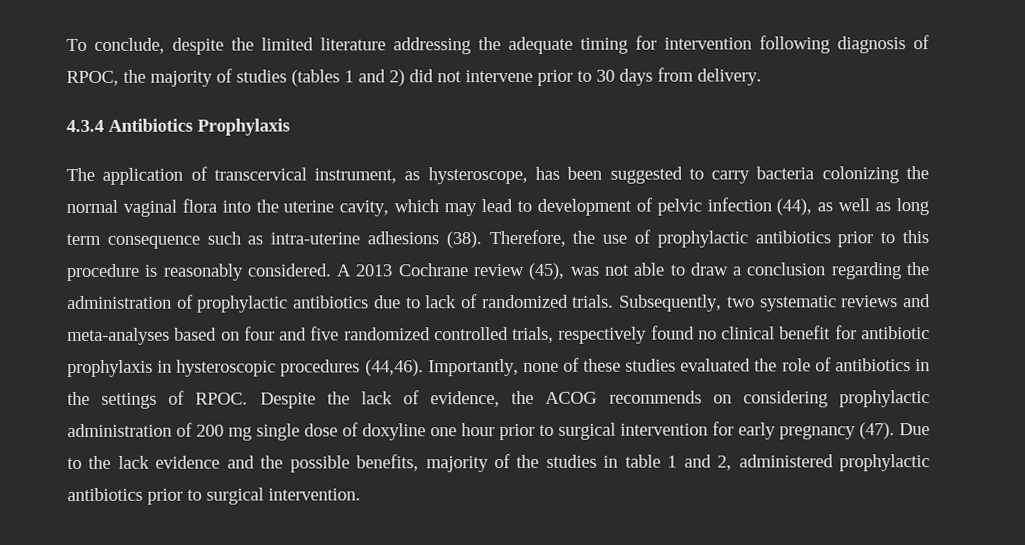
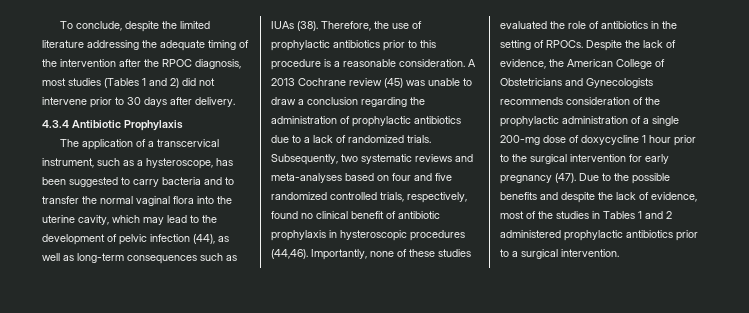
- To conclude, despite the limited literature addressing the adequate timing for intervention following diagnosis of RPOC, the majority of studies (tables 1 and 2) did not intervene prior to 30 days from delivery.
+ To conclude, despite the limited literature addressing the adequate timing of the intervention after the RPOC diagnosis, most studies (Tables 1 and 2) did not intervene prior to 30 days after delivery.
- 4.3.4 Antibiotics Prophylaxis
+ 4.3.4 Antibiotic Prophylaxis
- The application of transcervical instrument, as hysteroscope, has been suggested to carry bacteria colonizing the normal vaginal flora into the uterine cavity, which may lead to development of pelvic infection (44), as well as long term consequence such as intra-uterine adhesions (38).
+ The application of a transcervical instrument, such as a hysteroscope, has been suggested to carry bacteria and to transfer the normal vaginal flora into the uterine cavity, which may lead to the development of pelvic infection (44), as well as long-term consequences such as IUAs (38).
- Therefore, the use of prophylactic antibiotics prior to this procedure is reasonably considered.
+ Therefore, the use of prophylactic antibiotics prior to this procedure is a reasonable consideration.
- A 2013 Cochrane review (45), was not able to draw a conclusion regarding the administration of prophylactic antibiotics due to lack of randomized trials.
+ A 2013 Cochrane review (45) was unable to draw a conclusion regarding the administration of prophylactic antibiotics due to a lack of randomized trials.
- Subsequently, two systematic reviews and meta-analyses based on four and five randomized controlled trials, respectively found no clinical benefit for antibiotic prophylaxis in hysteroscopic procedures (44,46).
+ Subsequently, two systematic reviews and meta-analyses based on four and five randomized controlled trials, respectively, found no clinical benefit of antibiotic prophylaxis in hysteroscopic procedures (44,46).
- Importantly, none of these studies evaluated the role of antibiotics in the settings of RPOC.
+ Importantly, none of these studies evaluated the role of antibiotics in the setting of RPOCs.
- Despite the lack of evidence, the ACOG recommends on considering prophylactic administration of 200 mg single dose of doxyline one hour prior to surgical intervention for early pregnancy (47).
+ Despite the lack of evidence, the American College of Obstetricians and Gynecologists recommends consideration of the prophylactic administration of a single 200-mg dose of doxycycline 1 hour prior to the surgical intervention for early pregnancy (47).
- Due to the lack evidence and the possible benefits, majority of the studies in table 1 and 2, administered prophylactic antibiotics prior to surgical intervention.
+ Due to the possible benefits and despite the lack of evidence, most of the studies in Tables 1 and 2 administered prophylactic antibiotics prior to a surgical intervention.

